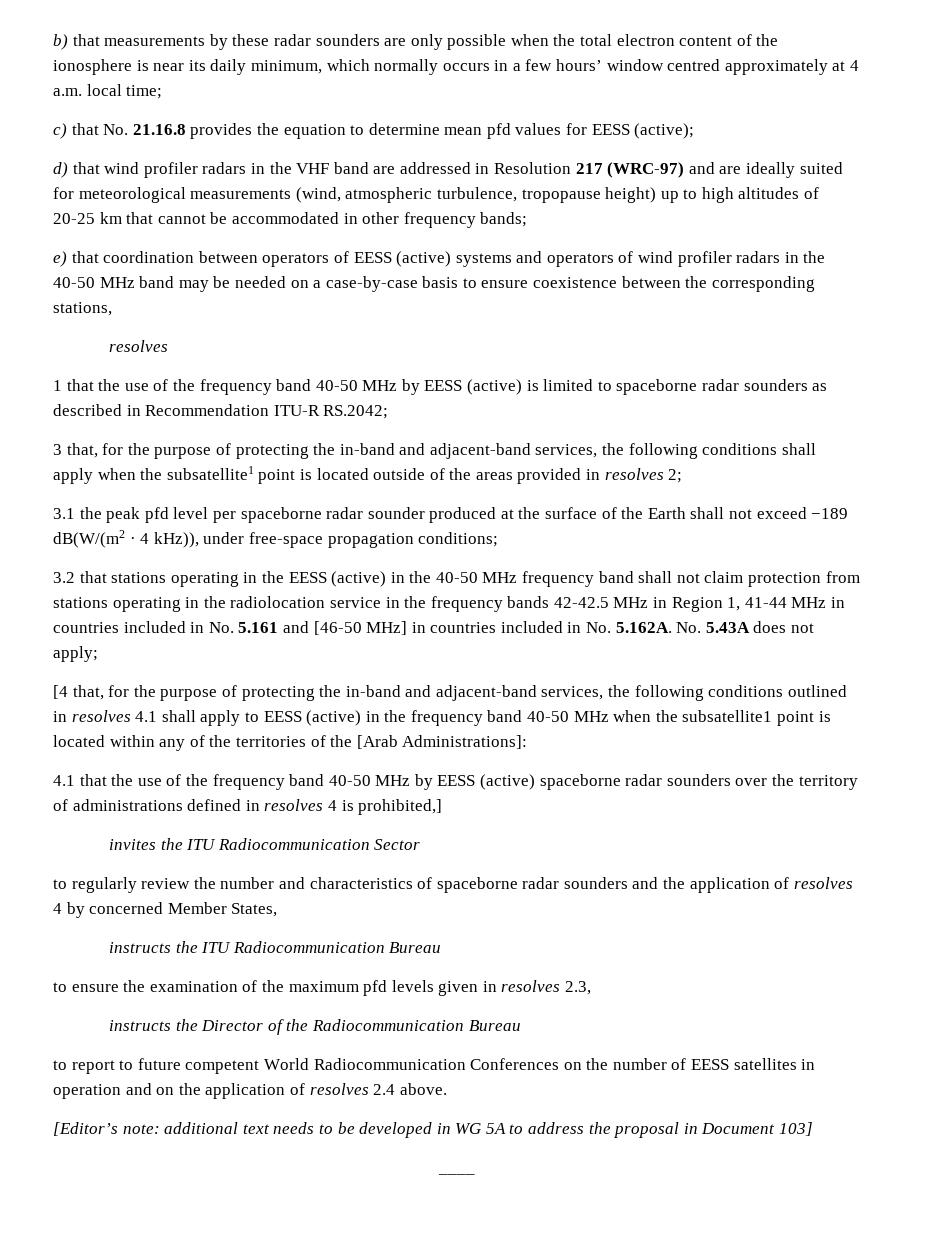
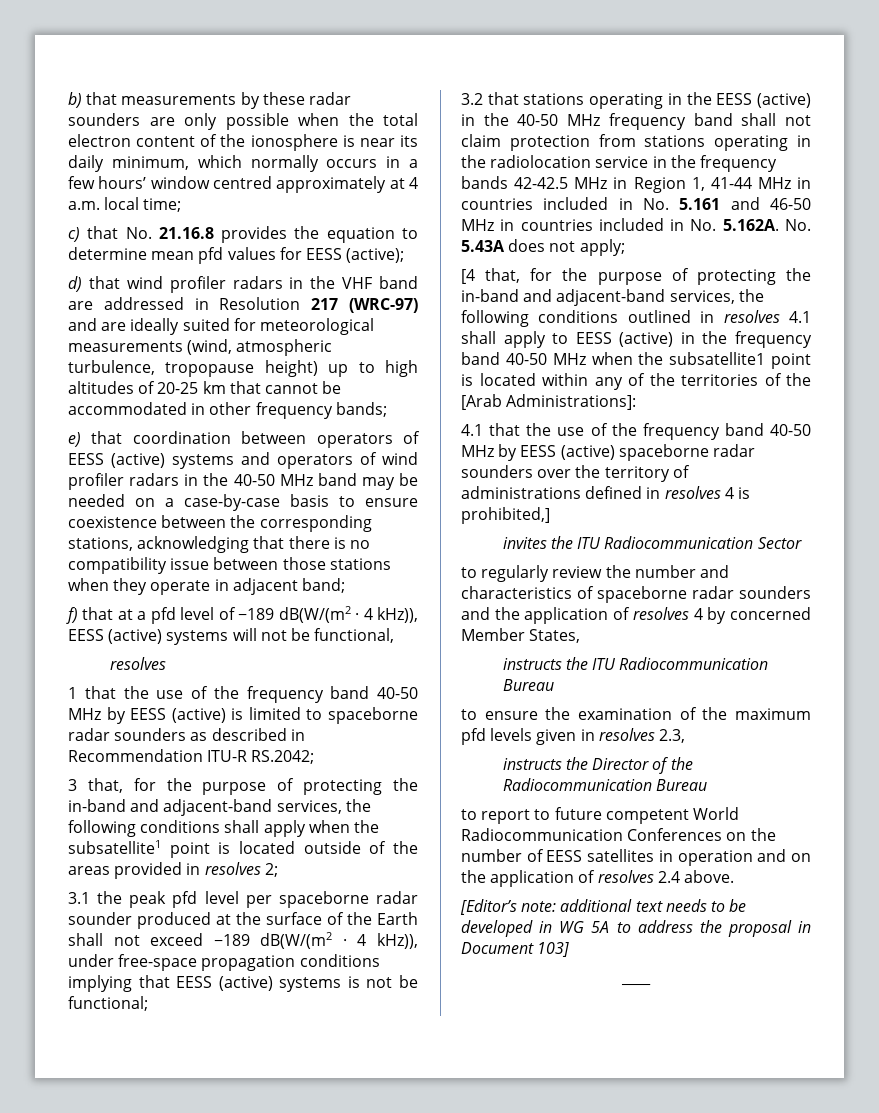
- e) that coordination between operators of EESS (active) systems and operators of wind profiler radars in the 40-50 MHz band may be needed on a case-by-case basis to ensure coexistence between the corresponding stations,
+ e) that coordination between operators of EESS (active) systems and operators of wind profiler radars in the 40-50 MHz band may be needed on a case-by-case basis to ensure coexistence between the corresponding stations, acknowledging that there is no compatibility issue between those stations when they operate in adjacent band;
+ f) that at a pfd level of −189 dB(W/(m2 · 4 kHz)), EESS (active) systems will not be functional,
- 3.1 the peak pfd level per spaceborne radar sounder produced at the surface of the Earth shall not exceed −189 dB(W/(m2 · 4 kHz)), under free-space propagation conditions;
+ 3.1 the peak pfd level per spaceborne radar sounder produced at the surface of the Earth shall not exceed −189 dB(W/(m2 · 4 kHz)), under free-space propagation conditions implying that EESS (active) systems is not be functional;
- 3.2 that stations operating in the EESS (active) in the 40-50 MHz frequency band shall not claim protection from stations operating in the radiolocation service in the frequency bands 42-42.5 MHz in Region 1, 41-44 MHz in countries included in No. 5.161 and [46-50 MHz] in countries included in No. 5.162A. No. 5.43A does not apply;
+ 3.2 that stations operating in the EESS (active) in the 40-50 MHz frequency band shall not claim protection from stations operating in the radiolocation service in the frequency bands 42-42.5 MHz in Region 1, 41-44 MHz in countries included in No. 5.161 and 46-50 MHz in countries included in No. 5.162A. No. 5.43A does not apply;

